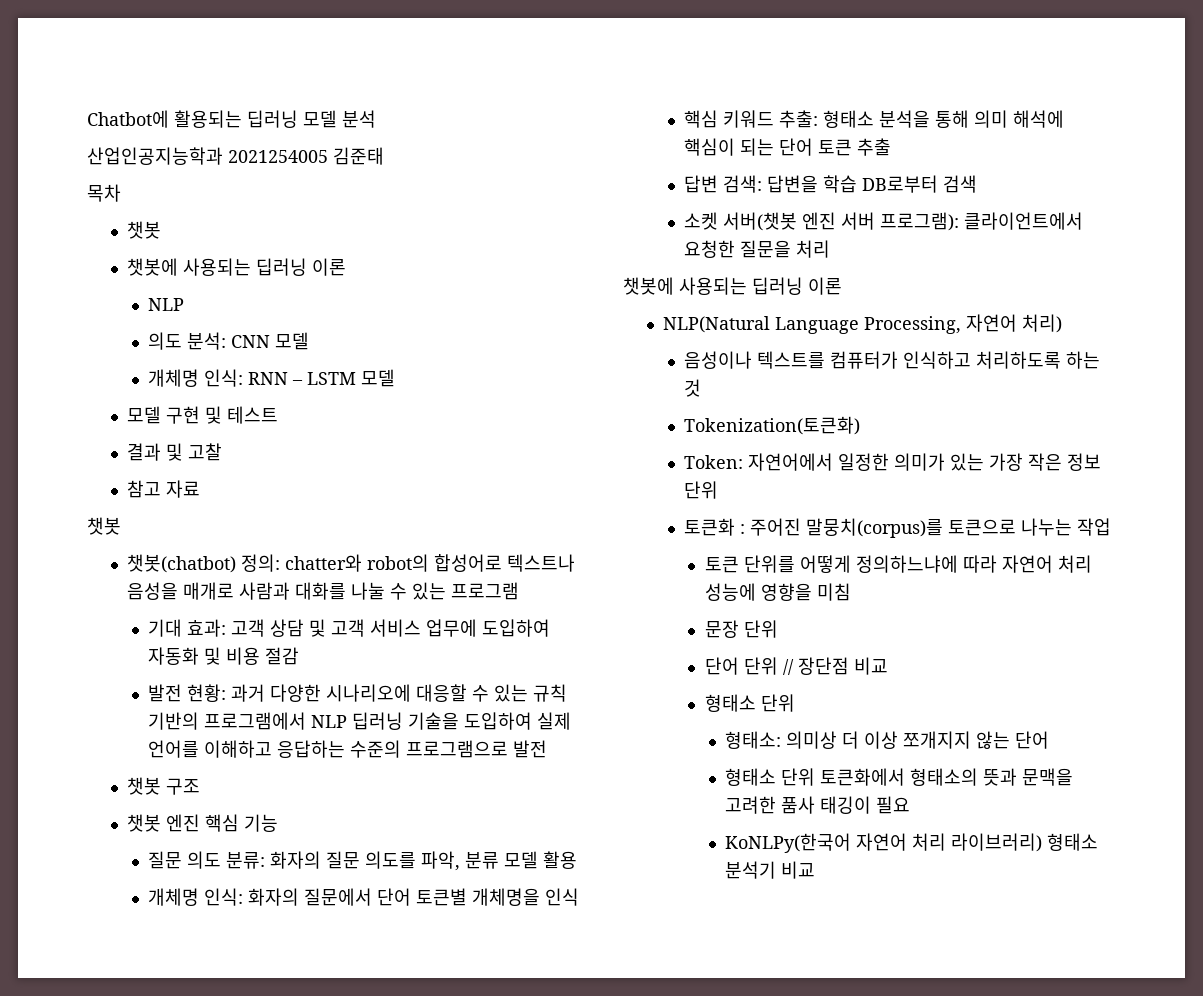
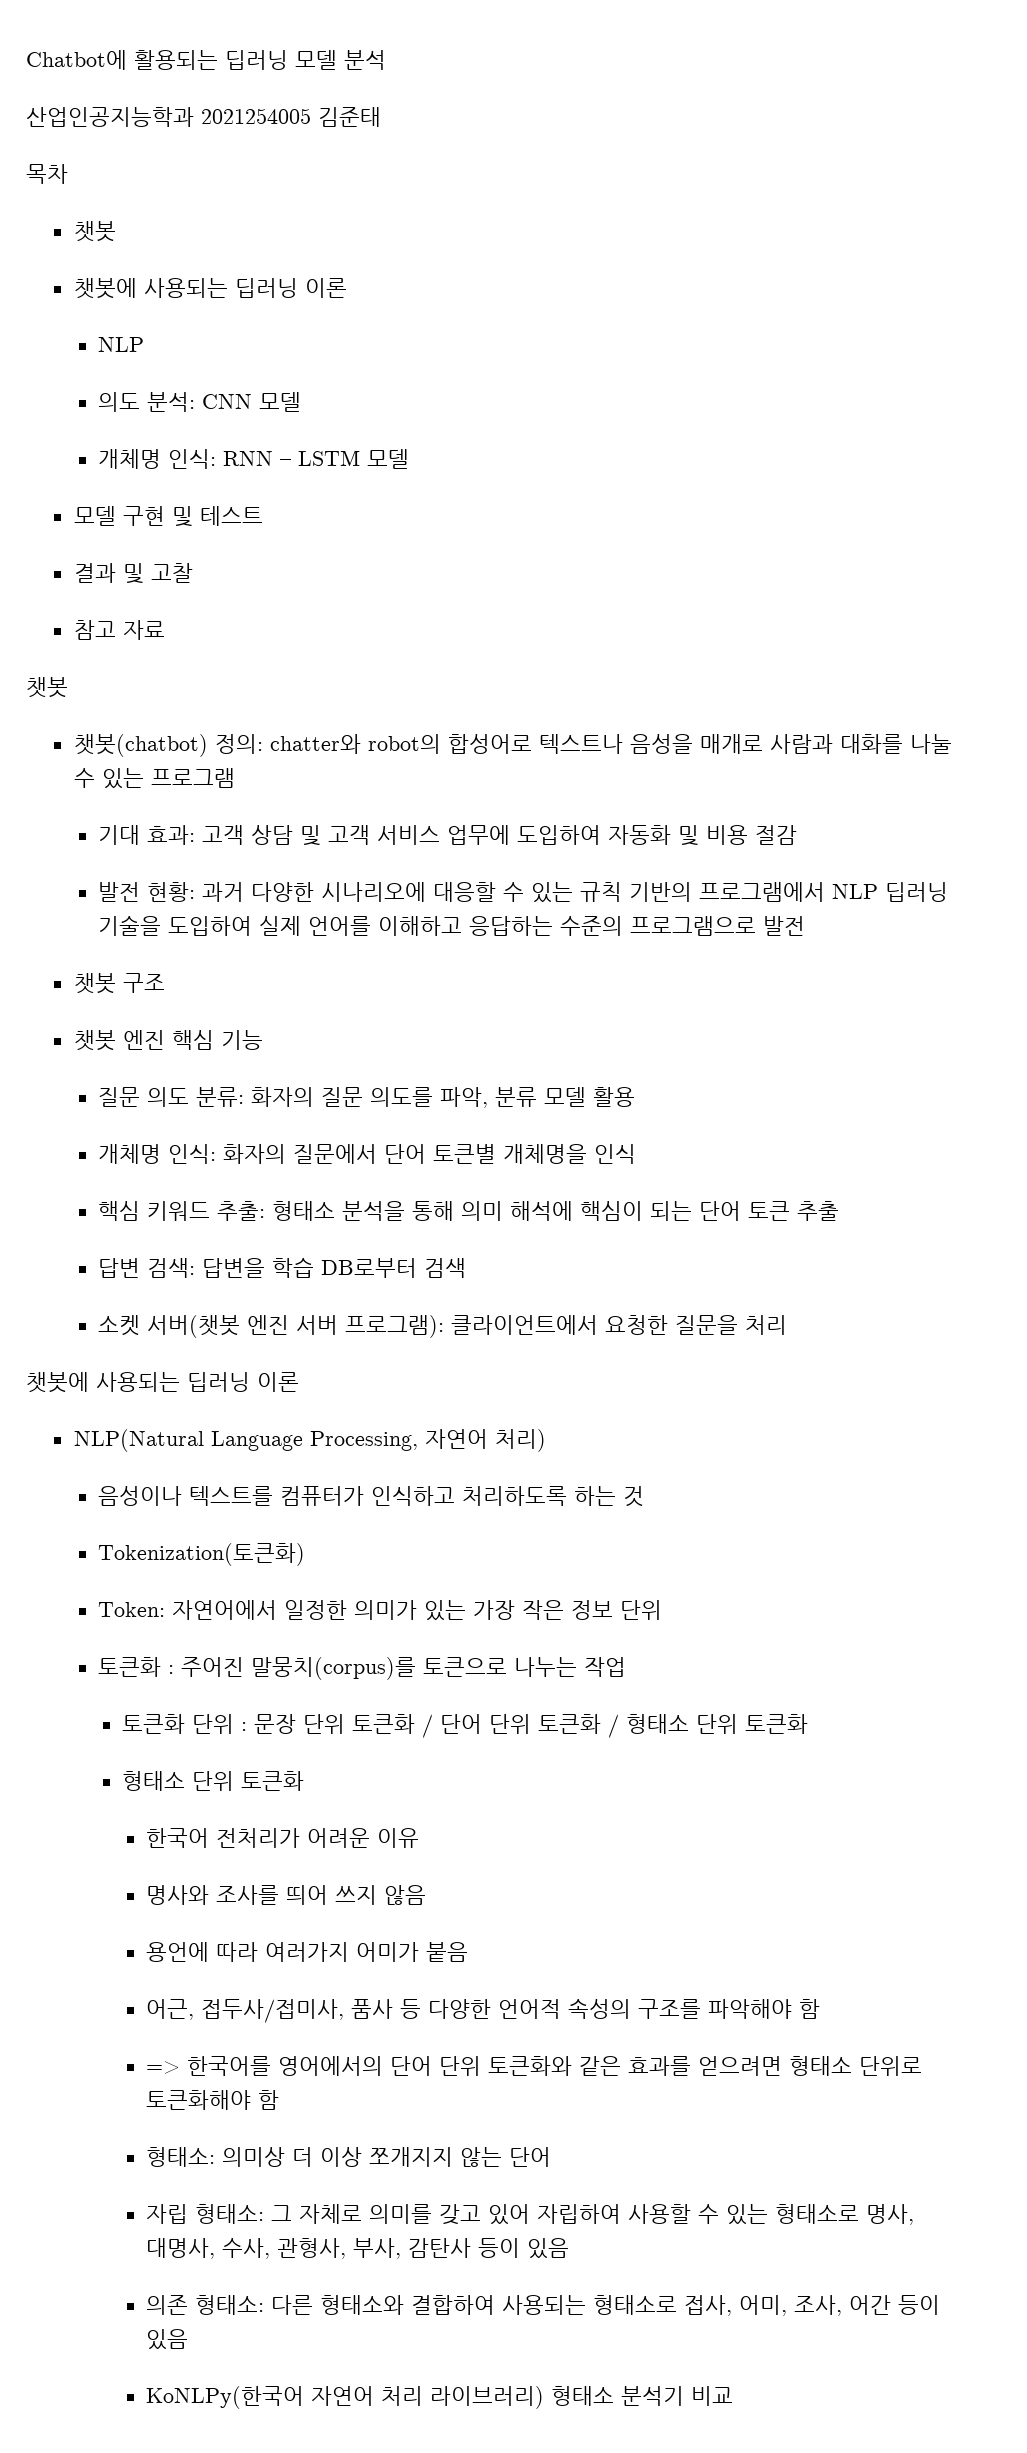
- 토큰 단위를 어떻게 정의하느냐에 따라 자연어 처리 성능에 영향을 미침
- 문장 단위
- 단어 단위 // 장단점 비교
- 형태소 단위
+ 토큰화 단위 : 문장 단위 토큰화 / 단어 단위 토큰화 / 형태소 단위 토큰화
+ 형태소 단위 토큰화
+ 한국어 전처리가 어려운 이유
+ 명사와 조사를 띄어 쓰지 않음
+ 용언에 따라 여러가지 어미가 붙음
+ 어근, 접두사/접미사, 품사 등 다양한 언어적 속성의 구조를 파악해야 함
+ => 한국어를 영어에서의 단어 단위 토큰화와 같은 효과를 얻으려면 형태소 단위로 토큰화해야 함
- 형태소 단위 토큰화에서 형태소의 뜻과 문맥을 고려한 품사 태깅이 필요
+ 자립 형태소: 그 자체로 의미를 갖고 있어 자립하여 사용할 수 있는 형태소로 명사, 대명사, 수사, 관형사, 부사, 감탄사 등이 있음
+ 의존 형태소: 다른 형태소와 결합하여 사용되는 형태소로 접사, 어미, 조사, 어간 등이 있음

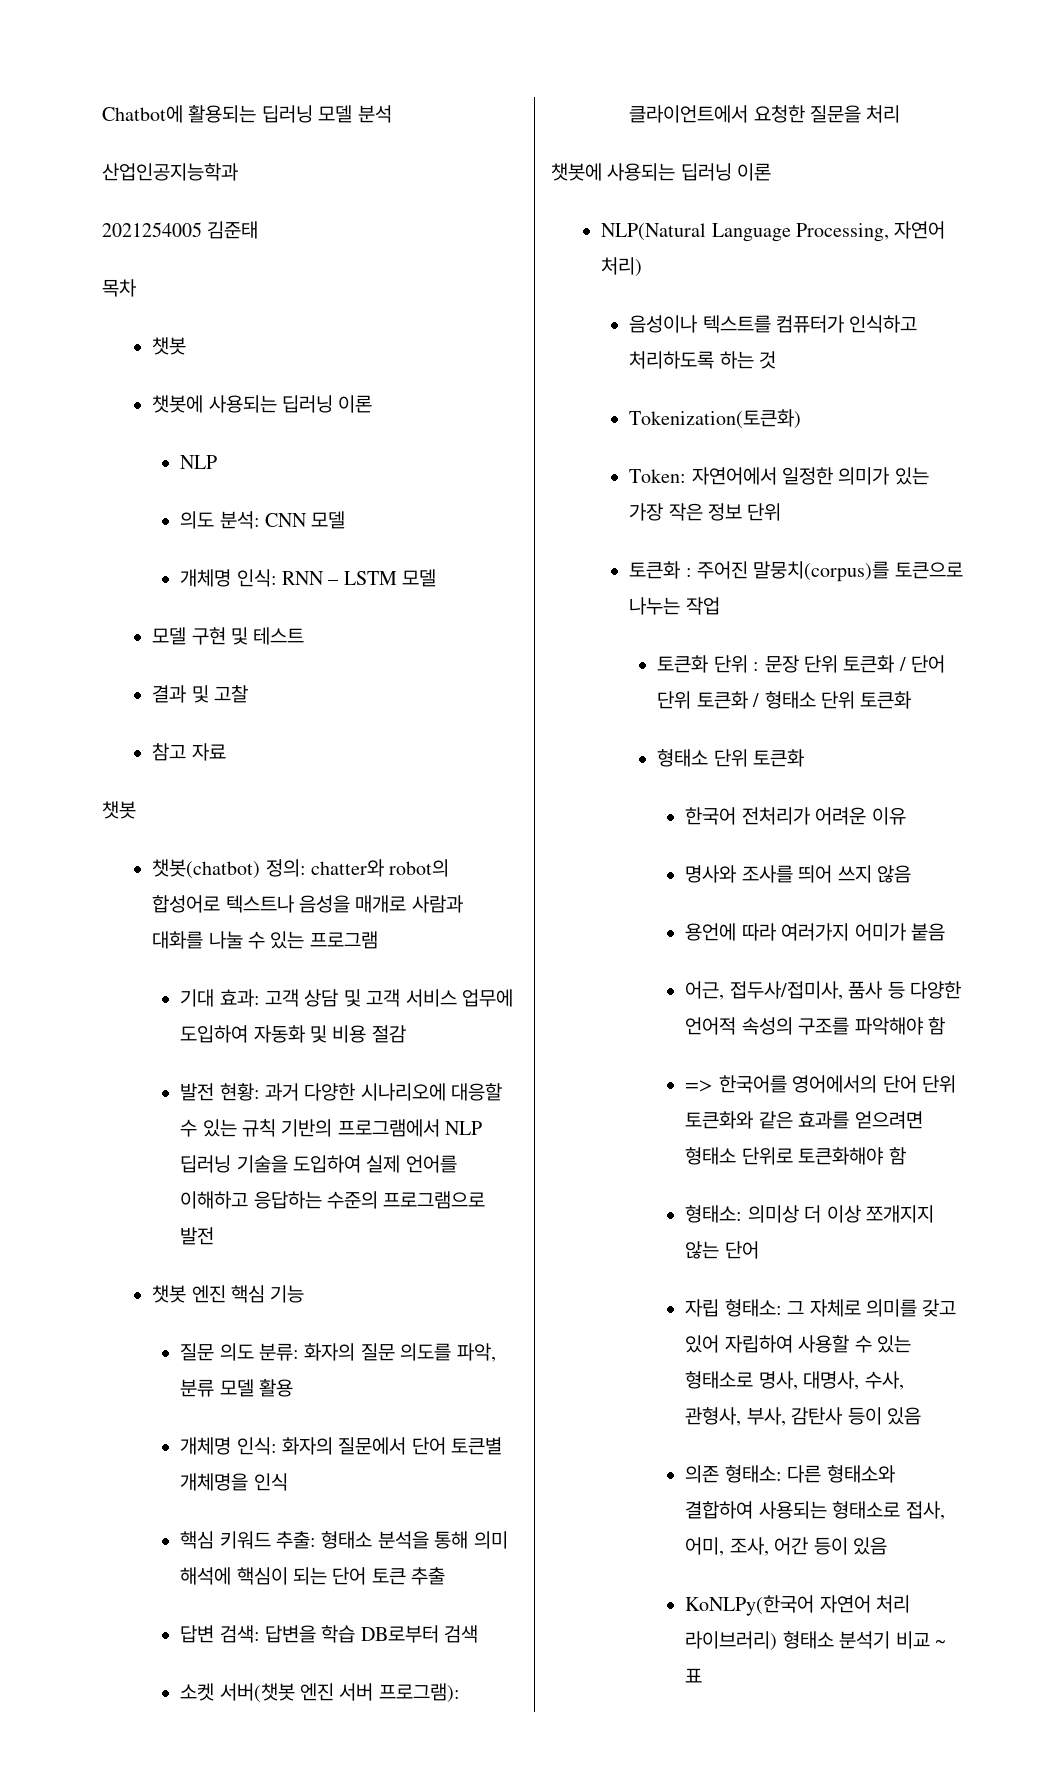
- 산업인공지능학과 2021254005 김준태
+ 산업인공지능학과
+ 2021254005 김준태
- 챗봇 구조
- KoNLPy(한국어 자연어 처리 라이브러리) 형태소 분석기 비교
+ KoNLPy(한국어 자연어 처리 라이브러리) 형태소 분석기 비교 ~ 표

